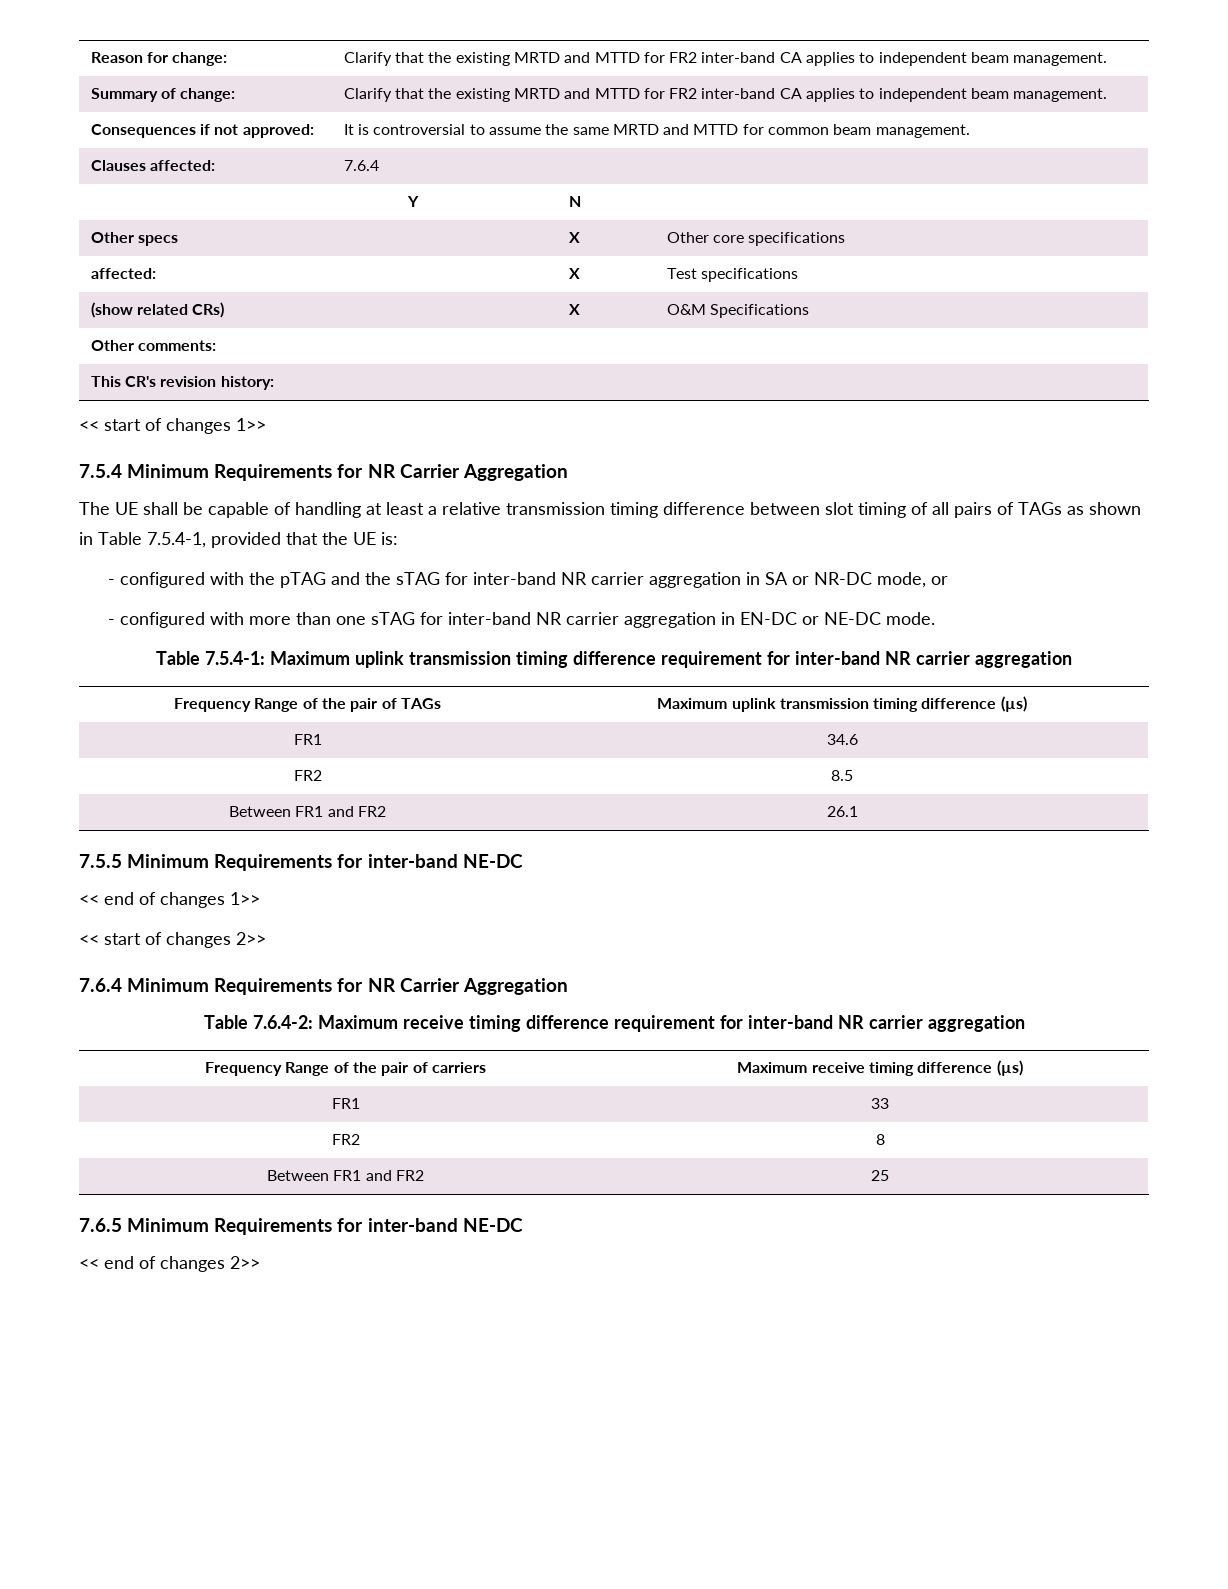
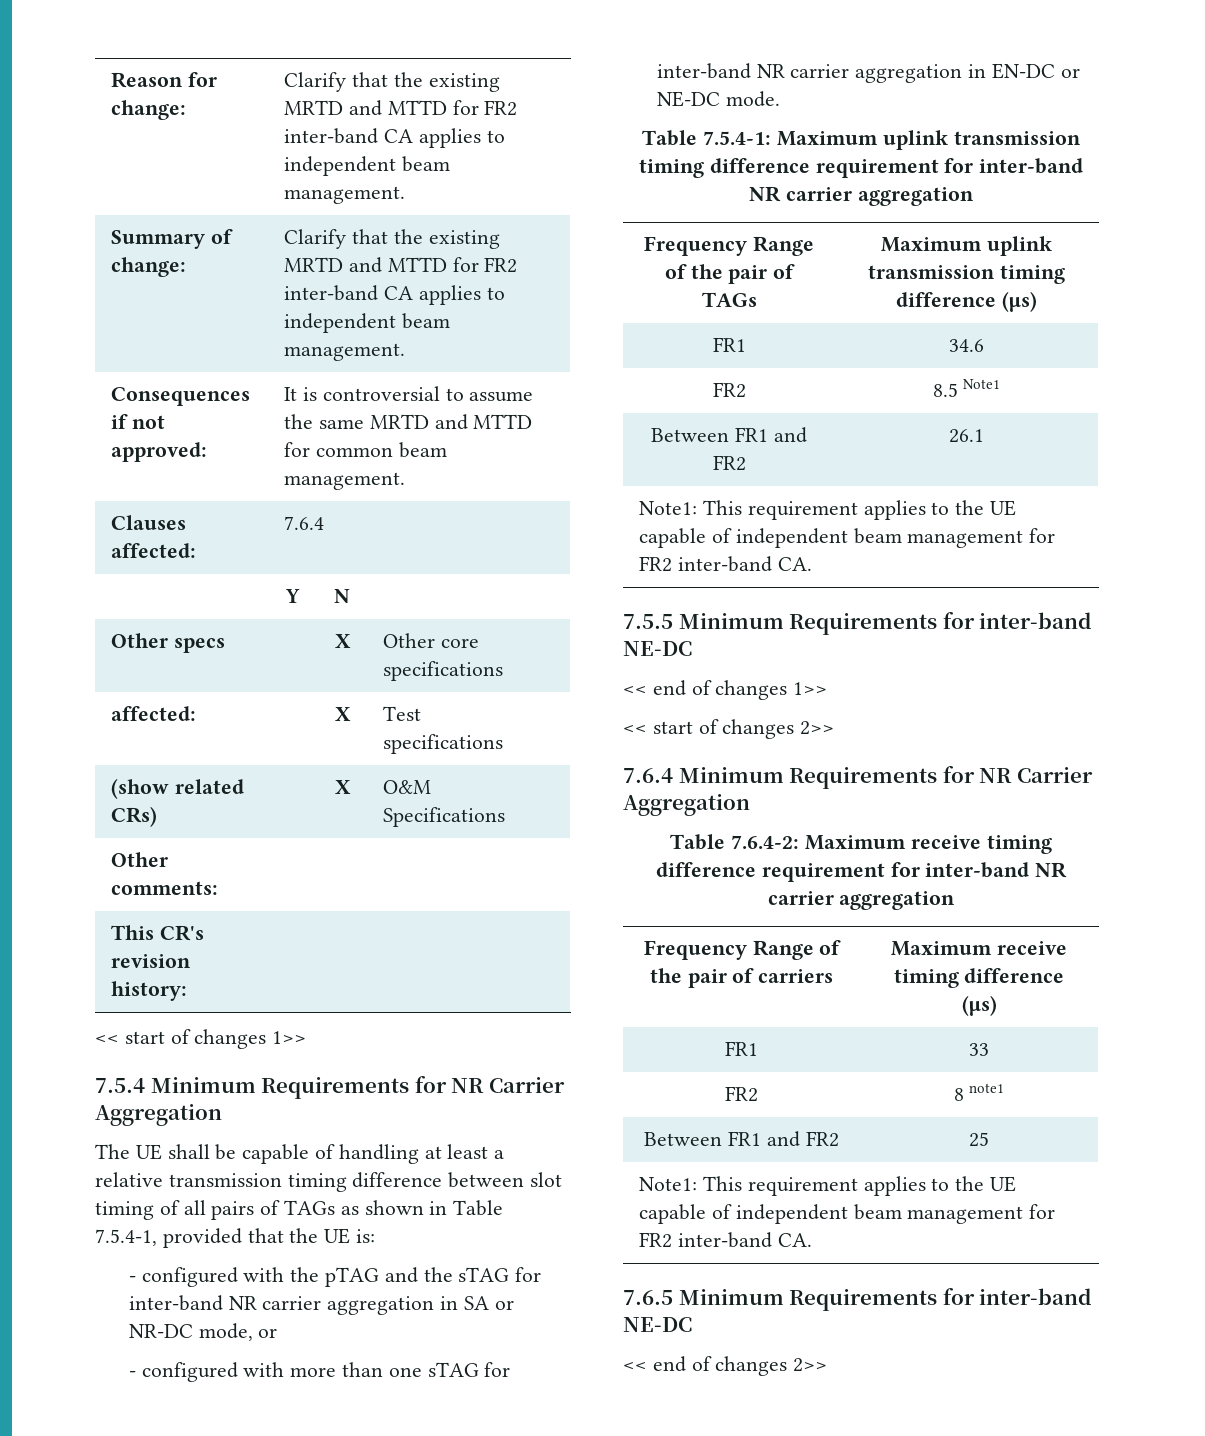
- FR2 | 8.5
+ FR2 | 8.5 Note1
  Between FR1 and FR2 | 26.1
+ Note1: This requirement applies to the UE capable of independent beam management for FR2 inter-band CA.
- FR2 | 8
+ FR2 | 8 note1
  Between FR1 and FR2 | 25
+ Note1: This requirement applies to the UE capable of independent beam management for FR2 inter-band CA.

